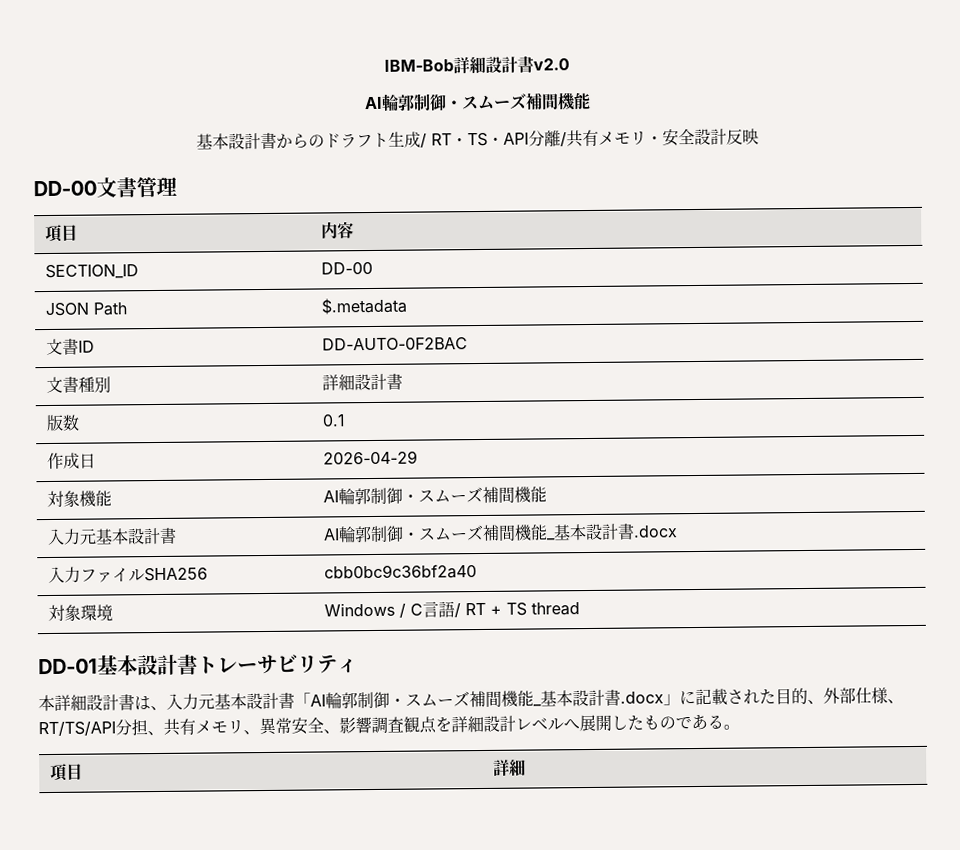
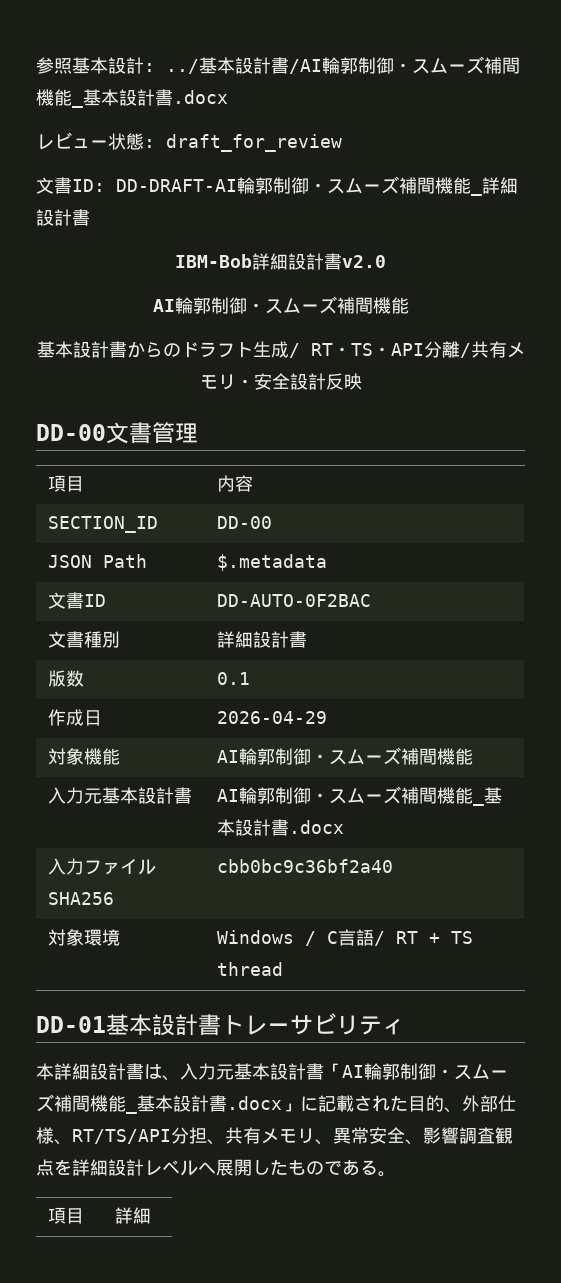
+ 参照基本設計: ../基本設計書/AI輪郭制御・スムーズ補間機能_基本設計書.docx
+ レビュー状態: draft_for_review
+ 文書ID: DD-DRAFT-AI輪郭制御・スムーズ補間機能_詳細設計書

